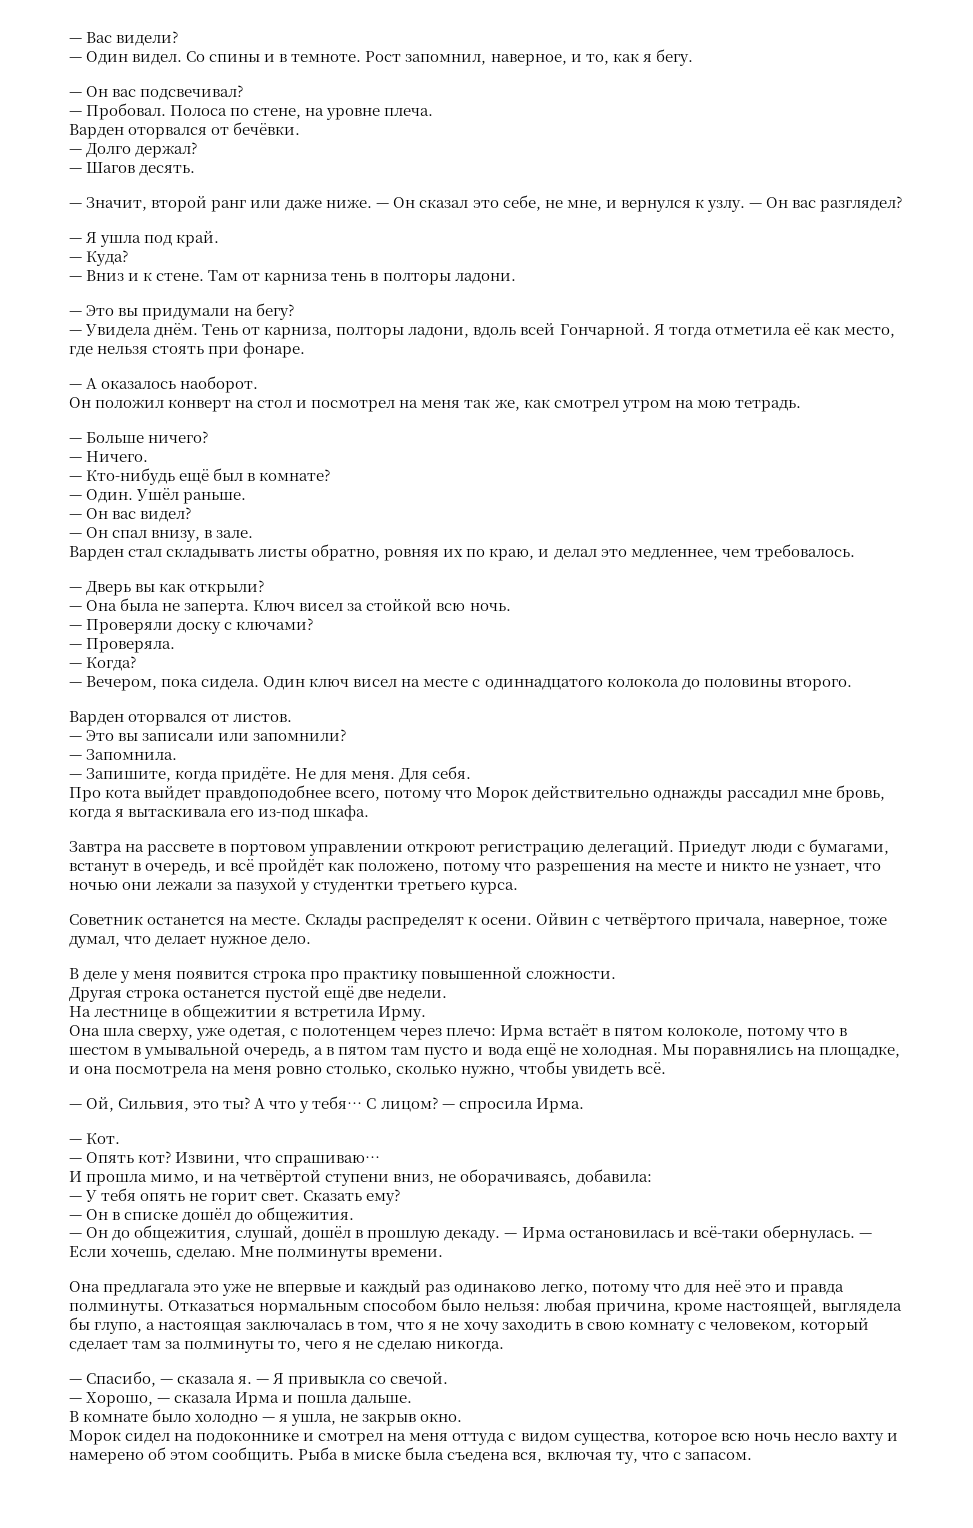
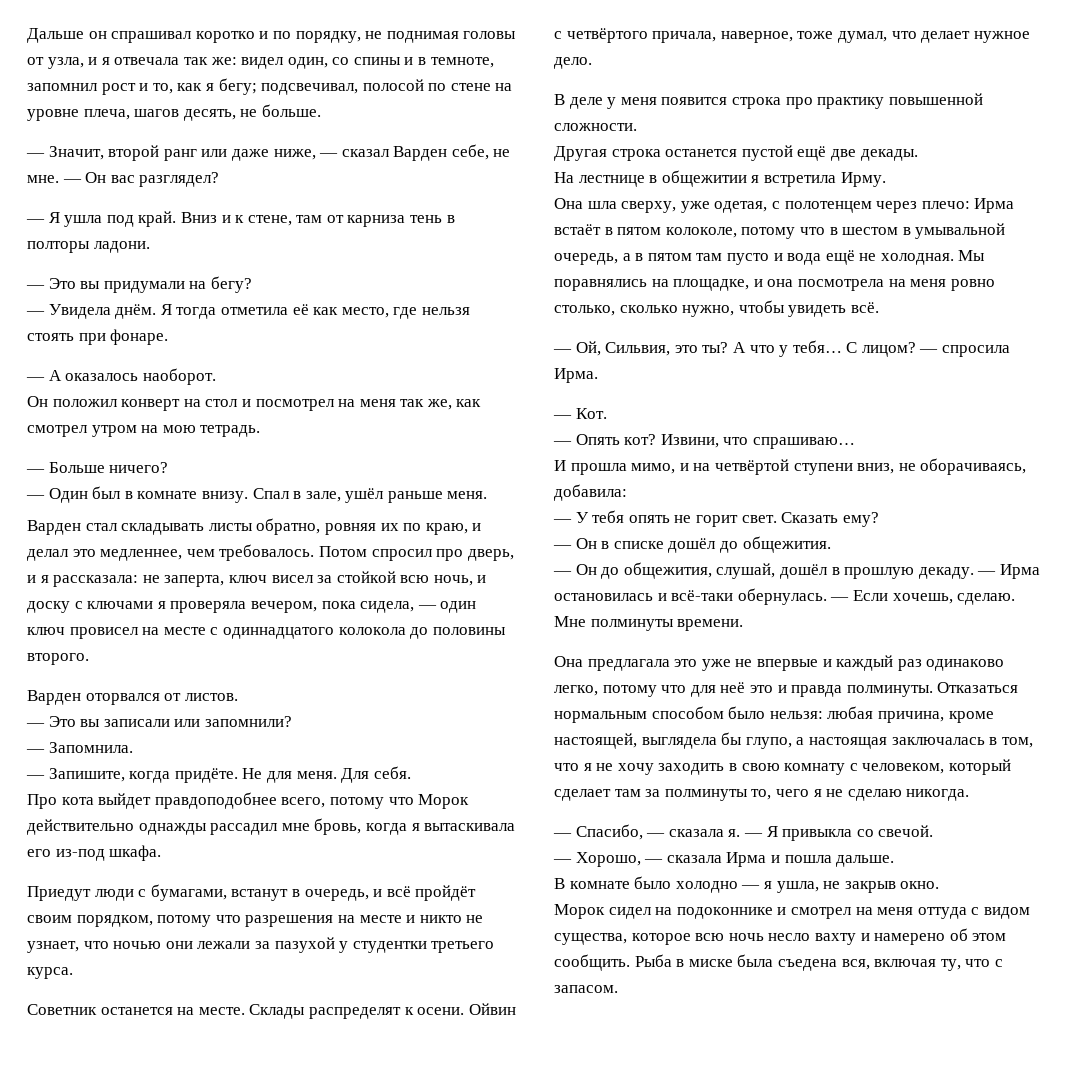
- — Вас видели?
- — Один видел. Со спины и в темноте. Рост запомнил, наверное, и то, как я бегу.
- — Он вас подсвечивал?
- — Пробовал. Полоса по стене, на уровне плеча.
- Варден оторвался от бечёвки.
- — Долго держал?
- — Шагов десять.
+ Дальше он спрашивал коротко и по порядку, не поднимая головы от узла, и я отвечала так же: видел один, со спины и в темноте, запомнил рост и то, как я бегу; подсвечивал, полосой по стене на уровне плеча, шагов десять, не больше.
- — Значит, второй ранг или даже ниже. — Он сказал это себе, не мне, и вернулся к узлу.
+ — Значит, второй ранг или даже ниже, — сказал Варден себе, не мне.
- — Я ушла под край.
- — Куда?
- — Вниз и к стене. Там от карниза тень в полторы ладони.
+ — Я ушла под край. Вниз и к стене, там от карниза тень в полторы ладони.
- Тень от карниза, полторы ладони, вдоль всей Гончарной.
- — Ничего.
- — Кто-нибудь ещё был в комнате?
- — Один. Ушёл раньше.
- — Он вас видел?
- — Он спал внизу, в зале.
+ — Один был в комнате внизу. Спал в зале, ушёл раньше меня.
- Варден стал складывать листы обратно, ровняя их по краю, и делал это медленнее, чем требовалось.
- — Дверь вы как открыли?
- — Она была не заперта. Ключ висел за стойкой всю ночь.
- — Проверяли доску с ключами?
- — Проверяла.
- — Когда?
- — Вечером, пока сидела. Один ключ висел на месте с одиннадцатого колокола до половины второго.
+ Варден стал складывать листы обратно, ровняя их по краю, и делал это медленнее, чем требовалось. Потом спросил про дверь, и я рассказала: не заперта, ключ висел за стойкой всю ночь, и доску с ключами я проверяла вечером, пока сидела, — один ключ провисел на месте с одиннадцатого колокола до половины второго.
- Завтра на рассвете в портовом управлении откроют регистрацию делегаций. Приедут люди с бумагами, встанут в очередь, и всё пройдёт как положено, потому что разрешения на месте и никто не узнает, что ночью они лежали за пазухой у студентки третьего курса.
+ Приедут люди с бумагами, встанут в очередь, и всё пройдёт своим порядком, потому что разрешения на месте и никто не узнает, что ночью они лежали за пазухой у студентки третьего курса.
- Другая строка останется пустой ещё две недели.
+ Другая строка останется пустой ещё две декады.

